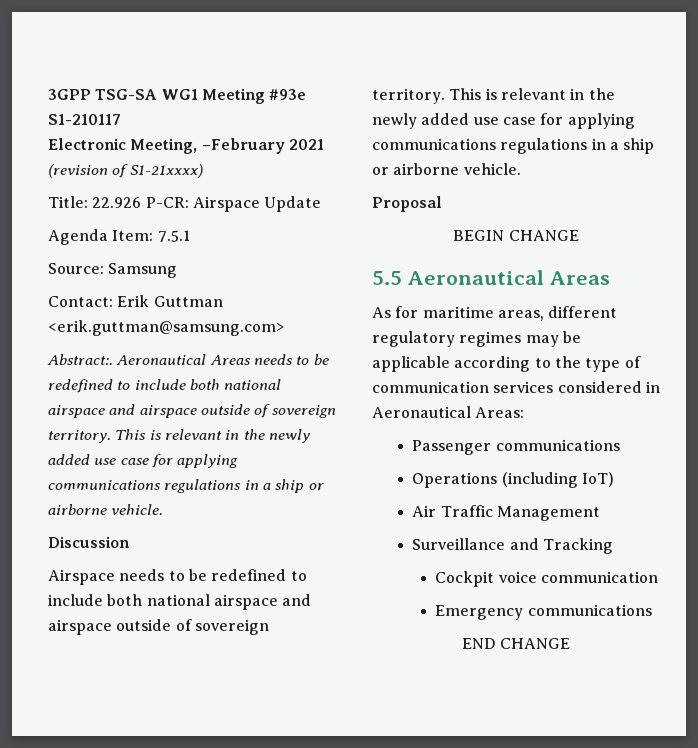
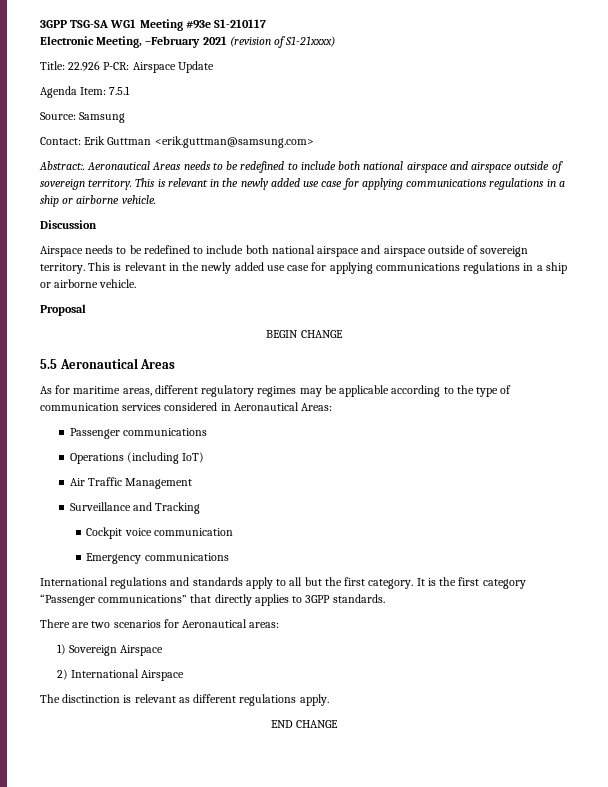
+ International regulations and standards apply to all but the first category. It is the first category “Passenger communications” that directly applies to 3GPP standards.
+ There are two scenarios for Aeronautical areas:
+ 1) Sovereign Airspace
+ 2) International Airspace
+ The disctinction is relevant as different regulations apply.

